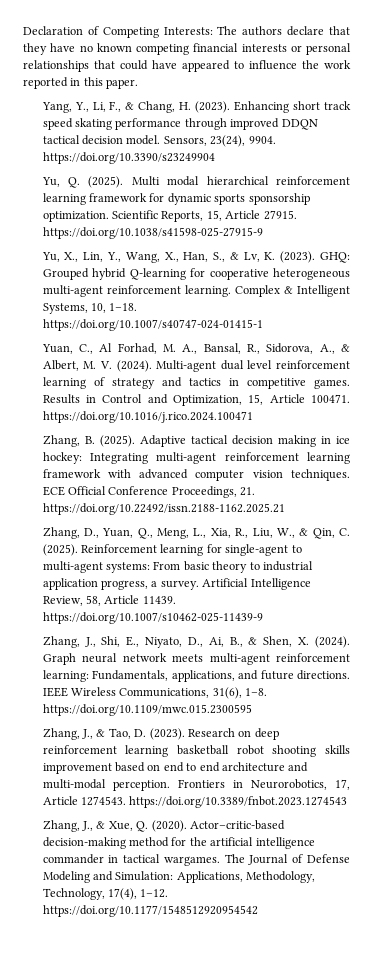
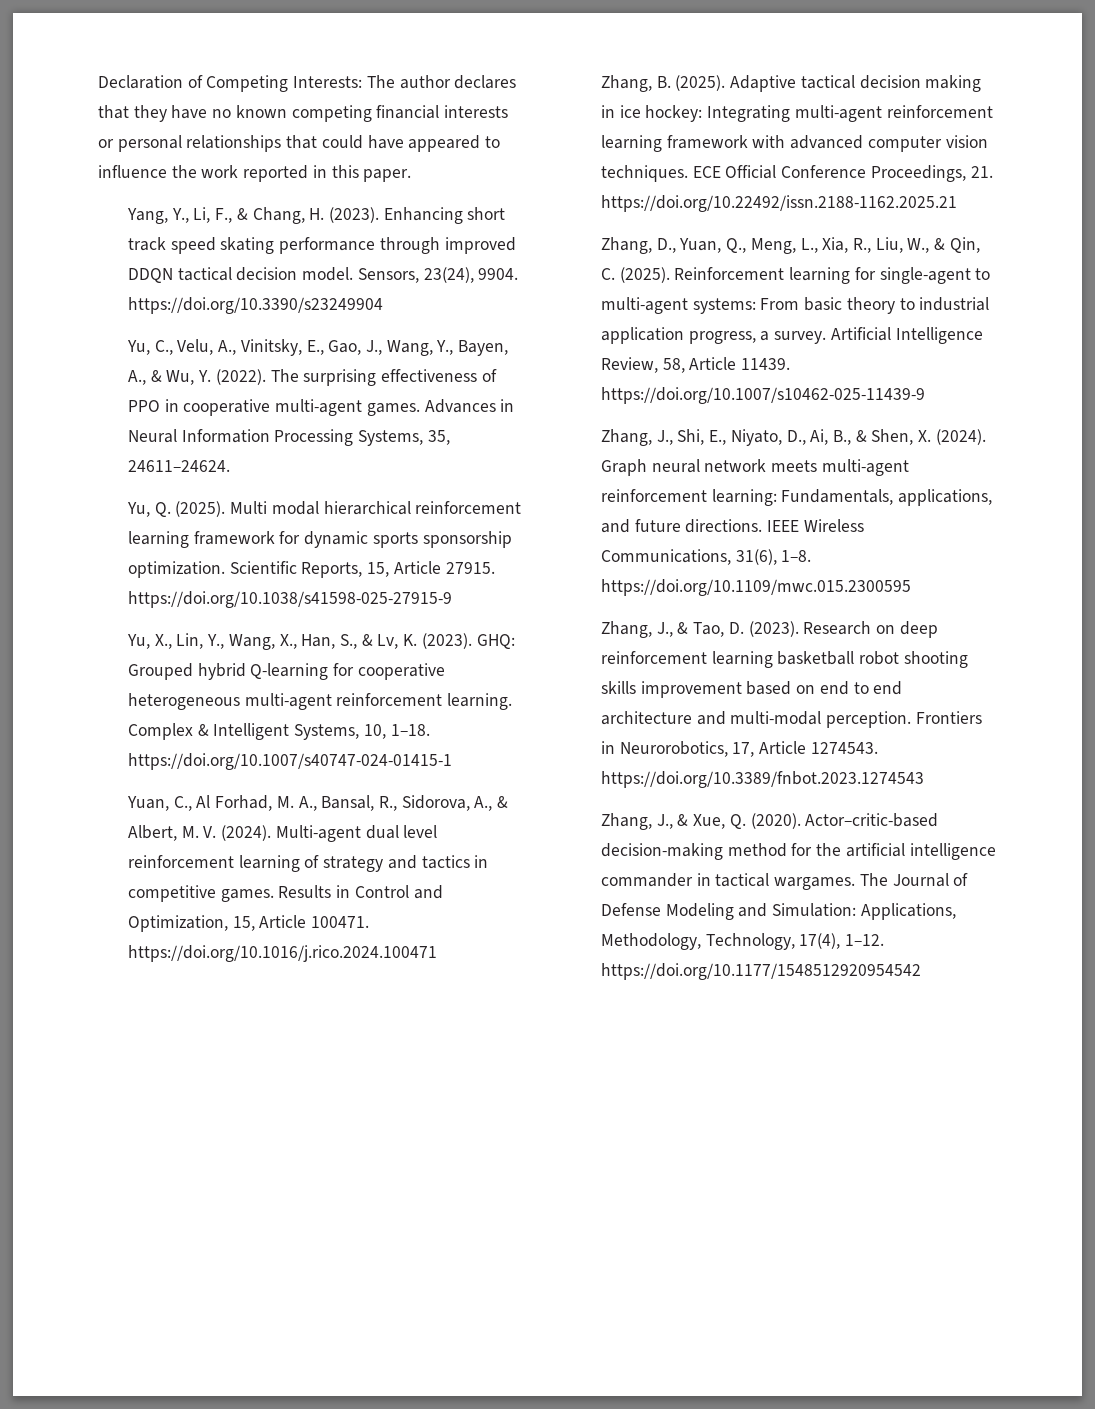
- Declaration of Competing Interests: The authors declare that they have no known competing financial interests or personal relationships that could have appeared to influence the work reported in this paper.
+ Declaration of Competing Interests: The author declares that they have no known competing financial interests or personal relationships that could have appeared to influence the work reported in this paper.
+ Yu, C., Velu, A., Vinitsky, E., Gao, J., Wang, Y., Bayen, A., & Wu, Y. (2022). The surprising effectiveness of PPO in cooperative multi-agent games. Advances in Neural Information Processing Systems, 35, 24611–24624.

